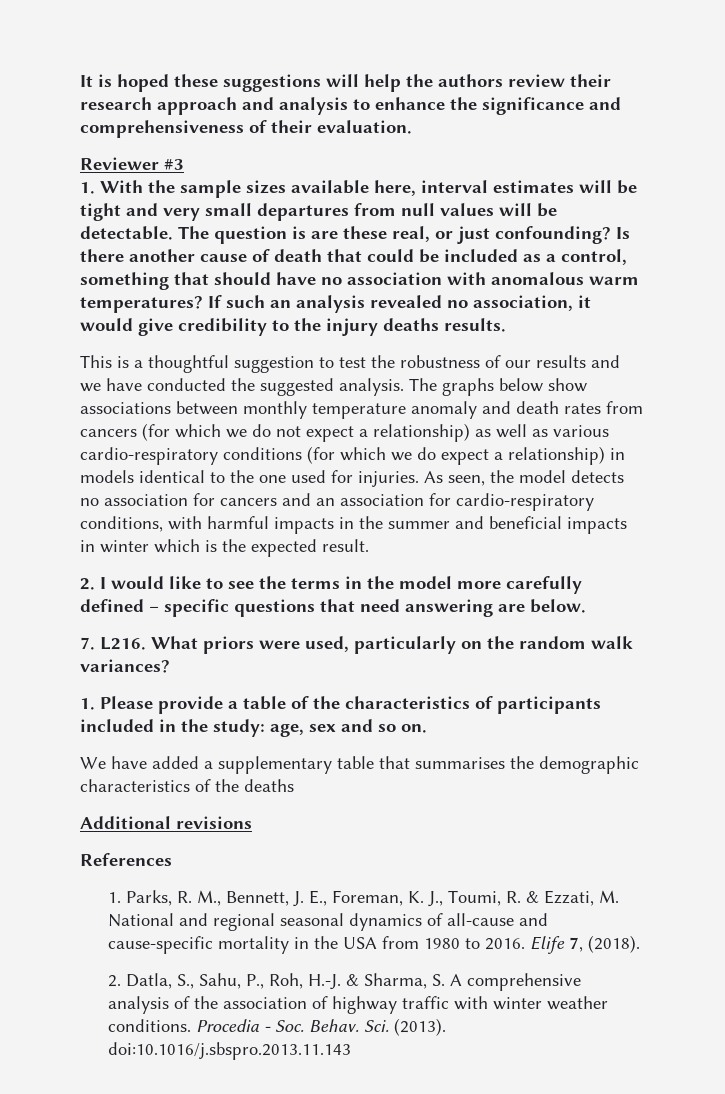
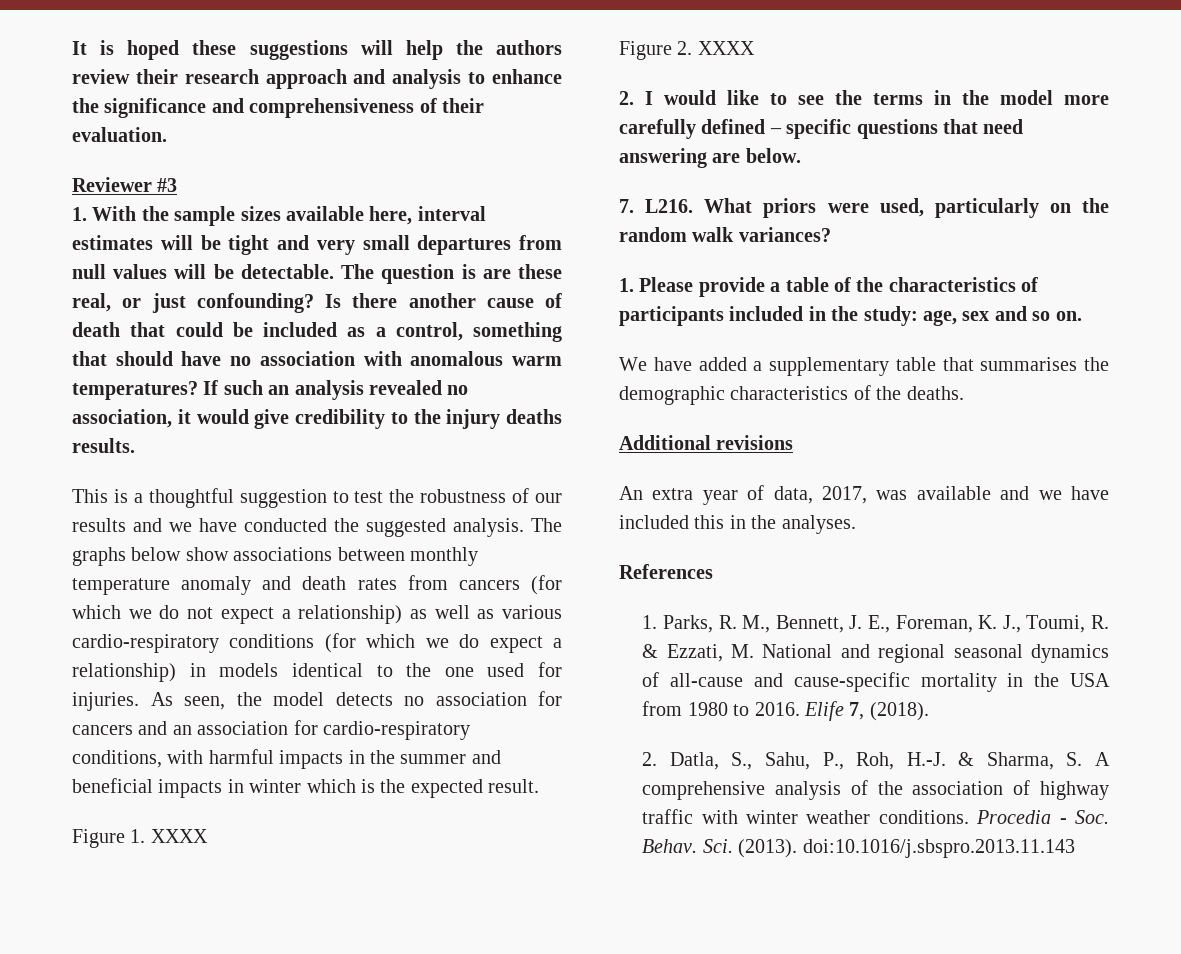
+ Figure 1. XXXX
+ Figure 2. XXXX
- We have added a supplementary table that summarises the demographic characteristics of the deaths
+ We have added a supplementary table that summarises the demographic characteristics of the deaths.
+ An extra year of data, 2017, was available and we have included this in the analyses.

